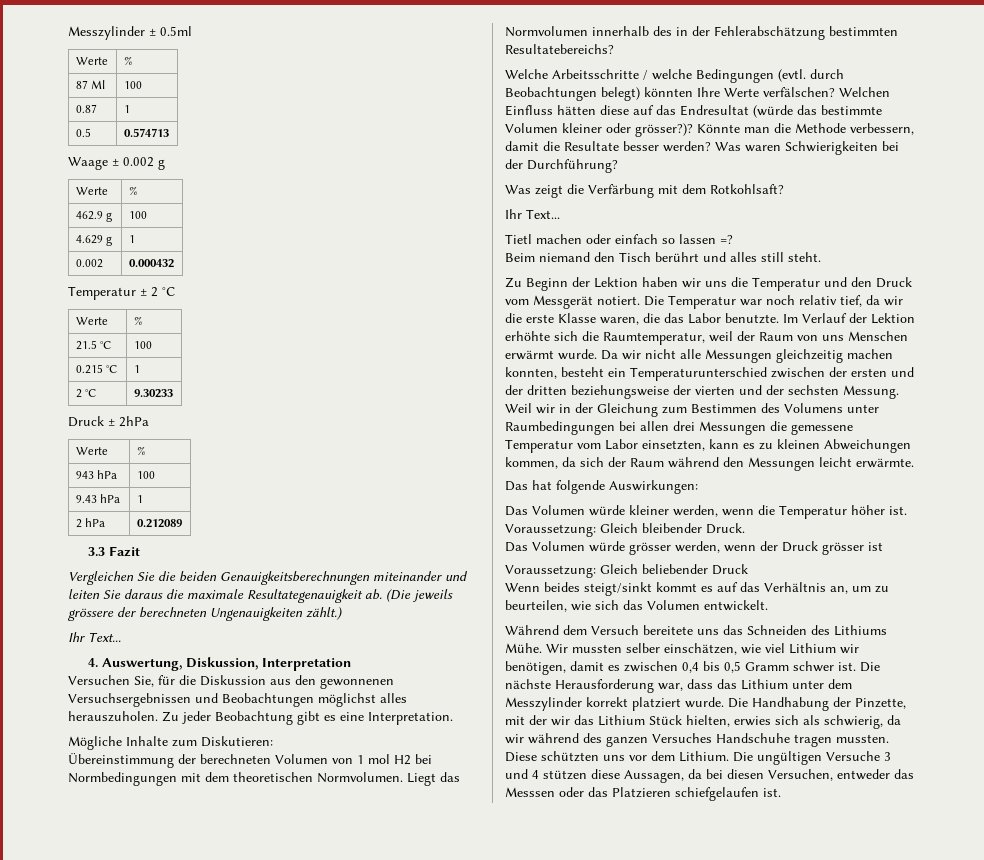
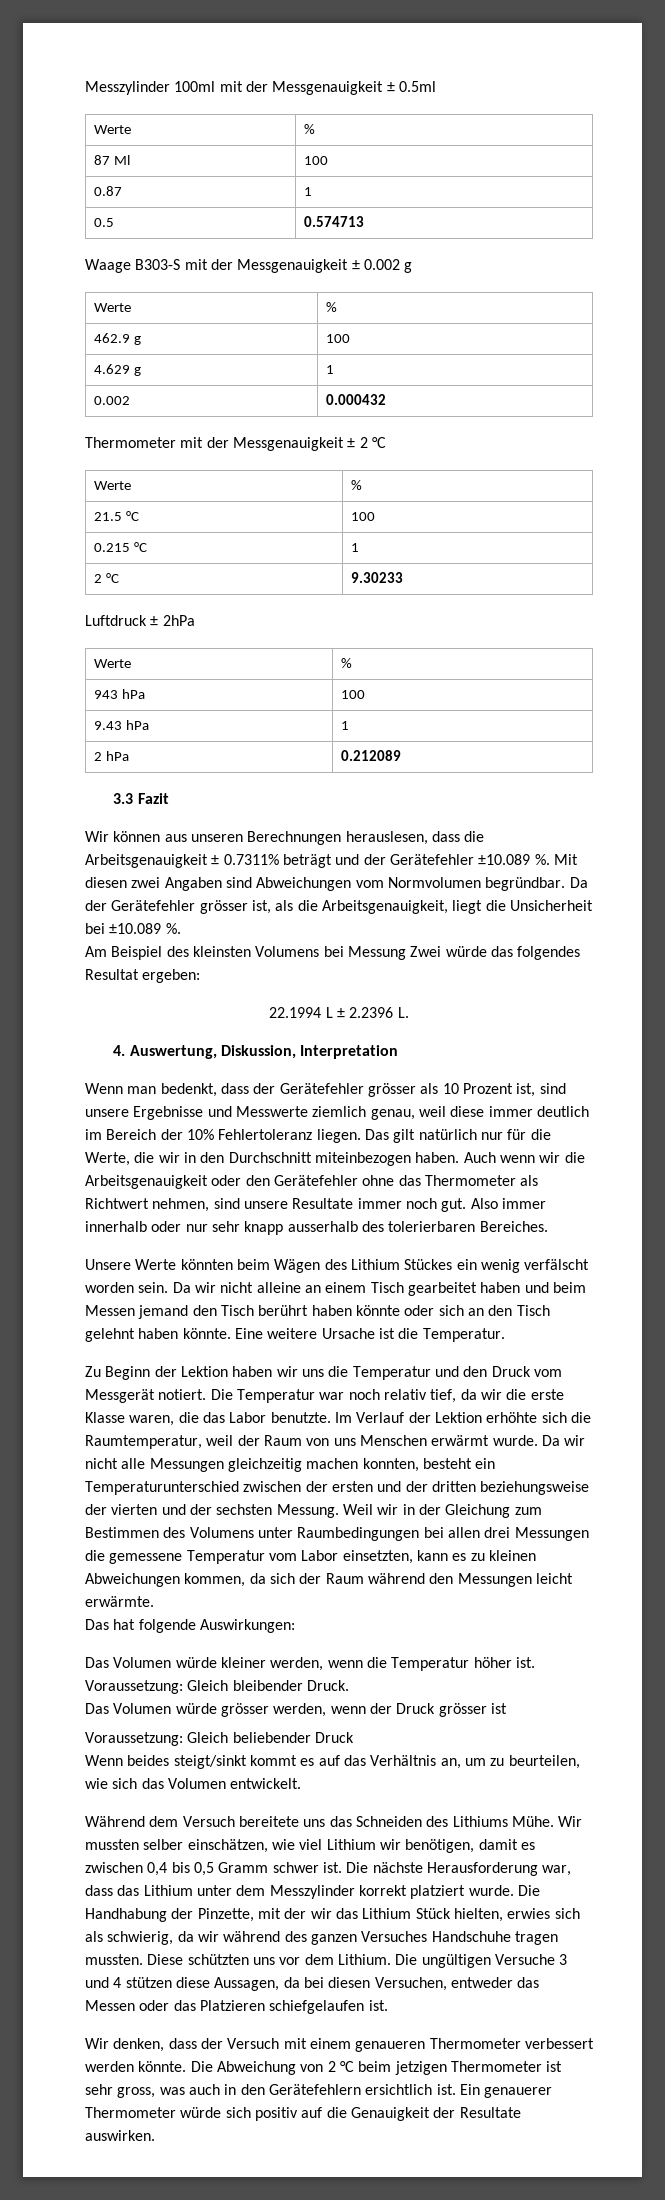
- Messzylinder ± 0.5ml
+ Messzylinder 100ml mit der Messgenauigkeit ± 0.5ml
- Waage ± 0.002 g
+ Waage B303-S mit der Messgenauigkeit ± 0.002 g
- Temperatur ± 2 °C
+ Thermometer mit der Messgenauigkeit ± 2 °C
- Druck ± 2hPa
+ Luftdruck ± 2hPa
- Vergleichen Sie die beiden Genauigkeitsberechnungen miteinander und leiten Sie daraus die maximale Resultategenauigkeit ab. (Die jeweils grössere der berechneten Ungenauigkeiten zählt.)
- Ihr Text...
+ Wir können aus unseren Berechnungen herauslesen, dass die Arbeitsgenauigkeit ± 0.7311% beträgt und der Gerätefehler ±10.089 %. Mit diesen zwei Angaben sind Abweichungen vom Normvolumen begründbar. Da der Gerätefehler grösser ist, als die Arbeitsgenauigkeit, liegt die Unsicherheit bei ±10.089 %.
+ Am Beispiel des kleinsten Volumens bei Messung Zwei würde das folgendes Resultat ergeben:
+ 22.1994 L ± 2.2396 L.
  4. Auswertung, Diskussion, Interpretation
- Versuchen Sie, für die Diskussion aus den gewonnenen Versuchsergebnissen und Beobachtungen möglichst alles herauszuholen. Zu jeder Beobachtung gibt es eine Interpretation.
- Mögliche Inhalte zum Diskutieren:
- Übereinstimmung der berechneten Volumen von 1 mol H2 bei Normbedingungen mit dem theoretischen Normvolumen. Liegt das Normvolumen innerhalb des in der Fehlerabschätzung bestimmten Resultatebereichs?
- Welche Arbeitsschritte / welche Bedingungen (evtl. durch Beobachtungen belegt) könnten Ihre Werte verfälschen? Welchen Einfluss hätten diese auf das Endresultat (würde das bestimmte Volumen kleiner oder grösser?)? Könnte man die Methode verbessern, damit die Resultate besser werden? Was waren Schwierigkeiten bei der Durchführung?
- Was zeigt die Verfärbung mit dem Rotkohlsaft?
- Ihr Text...
- Tietl machen oder einfach so lassen =?
- Beim niemand den Tisch berührt und alles still steht.
+ Wenn man bedenkt, dass der Gerätefehler grösser als 10 Prozent ist, sind unsere Ergebnisse und Messwerte ziemlich genau, weil diese immer deutlich im Bereich der 10% Fehlertoleranz liegen. Das gilt natürlich nur für die Werte, die wir in den Durchschnitt miteinbezogen haben. Auch wenn wir die Arbeitsgenauigkeit oder den Gerätefehler ohne das Thermometer als Richtwert nehmen, sind unsere Resultate immer noch gut. Also immer innerhalb oder nur sehr knapp ausserhalb des tolerierbaren Bereiches.
+ Unsere Werte könnten beim Wägen des Lithium Stückes ein wenig verfälscht worden sein. Da wir nicht alleine an einem Tisch gearbeitet haben und beim Messen jemand den Tisch berührt haben könnte oder sich an den Tisch gelehnt haben könnte. Eine weitere Ursache ist die Temperatur.
- Die ungültigen Versuche 3 und 4 stützen diese Aussagen, da bei diesen Versuchen, entweder das Messsen oder das Platzieren schiefgelaufen ist.
+ Die ungültigen Versuche 3 und 4 stützen diese Aussagen, da bei diesen Versuchen, entweder das Messen oder das Platzieren schiefgelaufen ist.
+ Wir denken, dass der Versuch mit einem genaueren Thermometer verbessert werden könnte. Die Abweichung von 2 °C beim jetzigen Thermometer ist sehr gross, was auch in den Gerätefehlern ersichtlich ist. Ein genauerer Thermometer würde sich positiv auf die Genauigkeit der Resultate auswirken.

